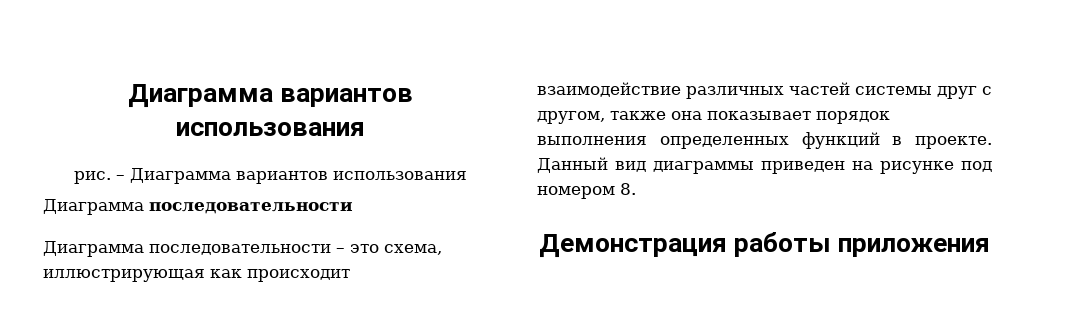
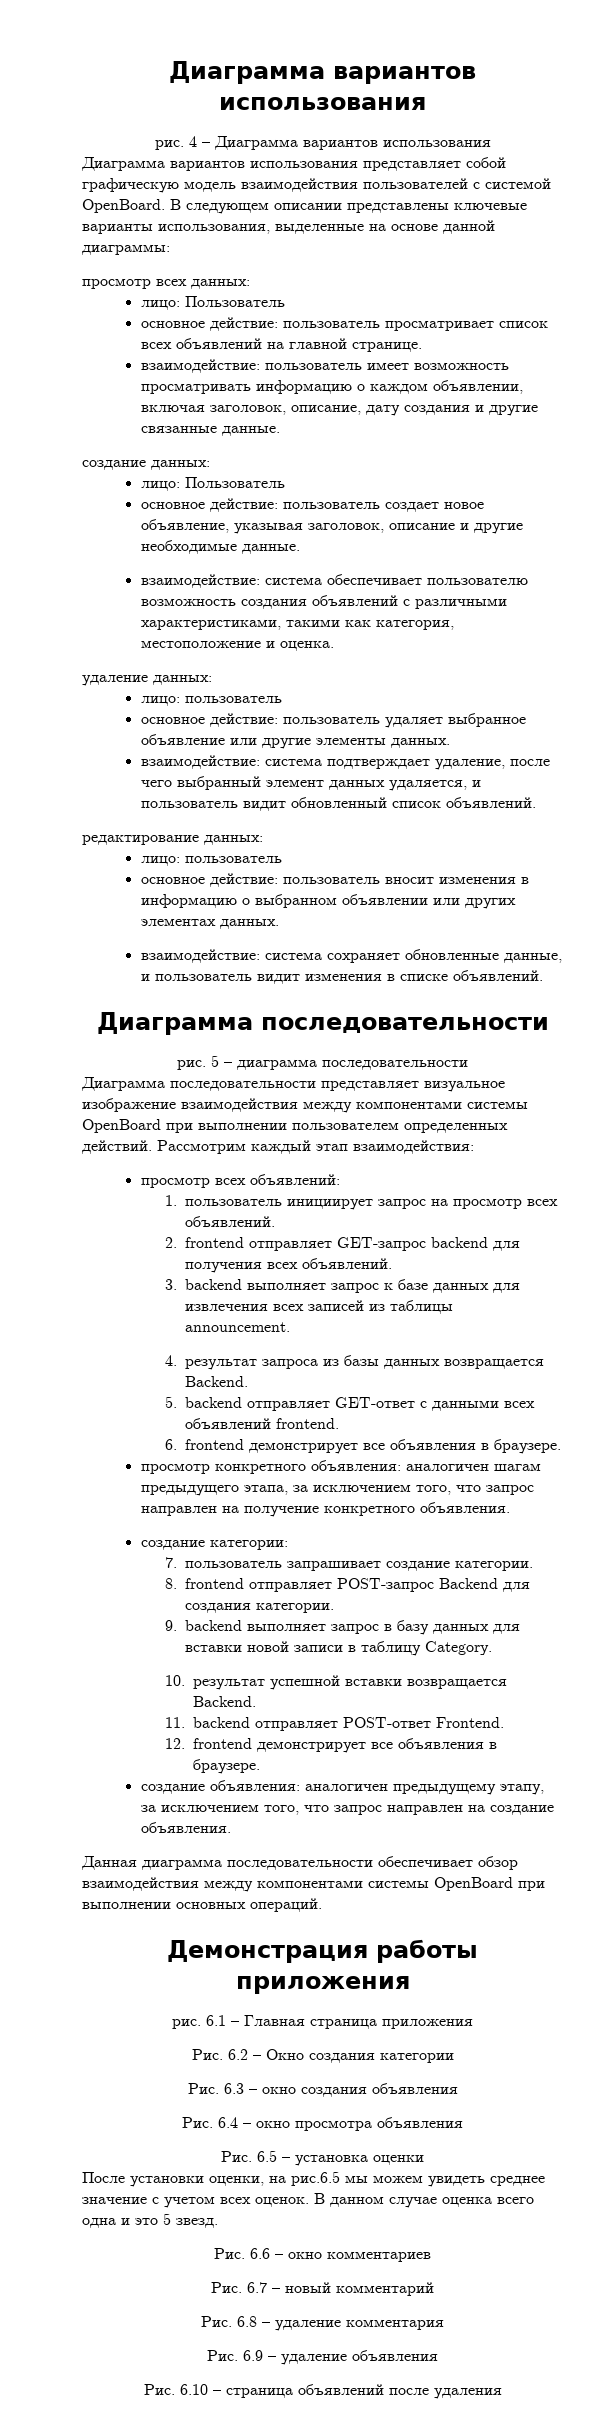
- – Диаграмма вариантов использования
+ 4 – Диаграмма вариантов использования
+ Диаграмма вариантов использования представляет собой графическую модель взаимодействия пользователей с системой OpenBoard. В следующем описании представлены ключевые варианты использования, выделенные на основе данной диаграммы:
+ просмотр всех данных:
+ лицо: Пользователь
+ основное действие: пользователь просматривает список всех объявлений на главной странице.
+ взаимодействие: пользователь имеет возможность просматривать информацию о каждом объявлении, включая заголовок, описание, дату создания и другие связанные данные.
+ создание данных:
+ лицо: Пользователь
+ основное действие: пользователь создает новое объявление, указывая заголовок, описание и другие необходимые данные.
+ взаимодействие: система обеспечивает пользователю возможность создания объявлений с различными характеристиками, такими как категория, местоположение и оценка.
+ удаление данных:
+ лицо: пользователь
+ основное действие: пользователь удаляет выбранное объявление или другие элементы данных.
+ взаимодействие: система подтверждает удаление, после чего выбранный элемент данных удаляется, и пользователь видит обновленный список объявлений.
+ редактирование данных:
+ лицо: пользователь
+ основное действие: пользователь вносит изменения в информацию о выбранном объявлении или других элементах данных.
+ взаимодействие: система сохраняет обновленные данные, и пользователь видит изменения в списке объявлений.
  Диаграмма последовательности
- Диаграмма последовательности – это схема, иллюстрирующая как происходит взаимодействие различных частей системы друг с другом, также она показывает порядок выполнения определенных функций в проекте. Данный вид диаграммы приведен на рисунке под номером 8.
+ рис. 5 – диаграмма последовательности
+ Диаграмма последовательности представляет визуальное изображение взаимодействия между компонентами системы OpenBoard при выполнении пользователем определенных действий. Рассмотрим каждый этап взаимодействия:
+ просмотр всех объявлений:
+ 1. пользователь инициирует запрос на просмотр всех объявлений.
+ 2. frontend отправляет GET-запрос backend для получения всех объявлений.
+ 3. backend выполняет запрос к базе данных для извлечения всех записей из таблицы announcement.
+ 4. результат запроса из базы данных возвращается Backend.
+ 5. backend отправляет GET-ответ с данными всех объявлений frontend.
+ 6. frontend демонстрирует все объявления в браузере.
+ просмотр конкретного объявления: аналогичен шагам предыдущего этапа, за исключением того, что запрос направлен на получение конкретного объявления.
+ создание категории:
+ 7. пользователь запрашивает создание категории.
+ 8. frontend отправляет POST-запрос Backend для создания категории.
+ 9. backend выполняет запрос в базу данных для вставки новой записи в таблицу Category.
+ 10. результат успешной вставки возвращается Backend.
+ 11. backend отправляет POST-ответ Frontend.
+ 12. frontend демонстрирует все объявления в браузере.
+ создание объявления: аналогичен предыдущему этапу, за исключением того, что запрос направлен на создание объявления.
+ Данная диаграмма последовательности обеспечивает обзор взаимодействия между компонентами системы OpenBoard при выполнении основных операций.
  Демонстрация работы приложения
+ рис. 6.1 – Главная страница приложения
+ Рис. 6.2 – Окно создания категории
+ Рис. 6.3 – окно создания объявления
+ Рис. 6.4 – окно просмотра объявления
+ Рис. 6.5 – установка оценки
+ После установки оценки, на рис.6.5 мы можем увидеть среднее значение с учетом всех оценок. В данном случае оценка всего одна и это 5 звезд.
+ Рис. 6.6 – окно комментариев
+ Рис. 6.7 – новый комментарий
+ Рис. 6.8 – удаление комментария
+ Рис. 6.9 – удаление объявления
+ Рис. 6.10 – страница объявлений после удаления

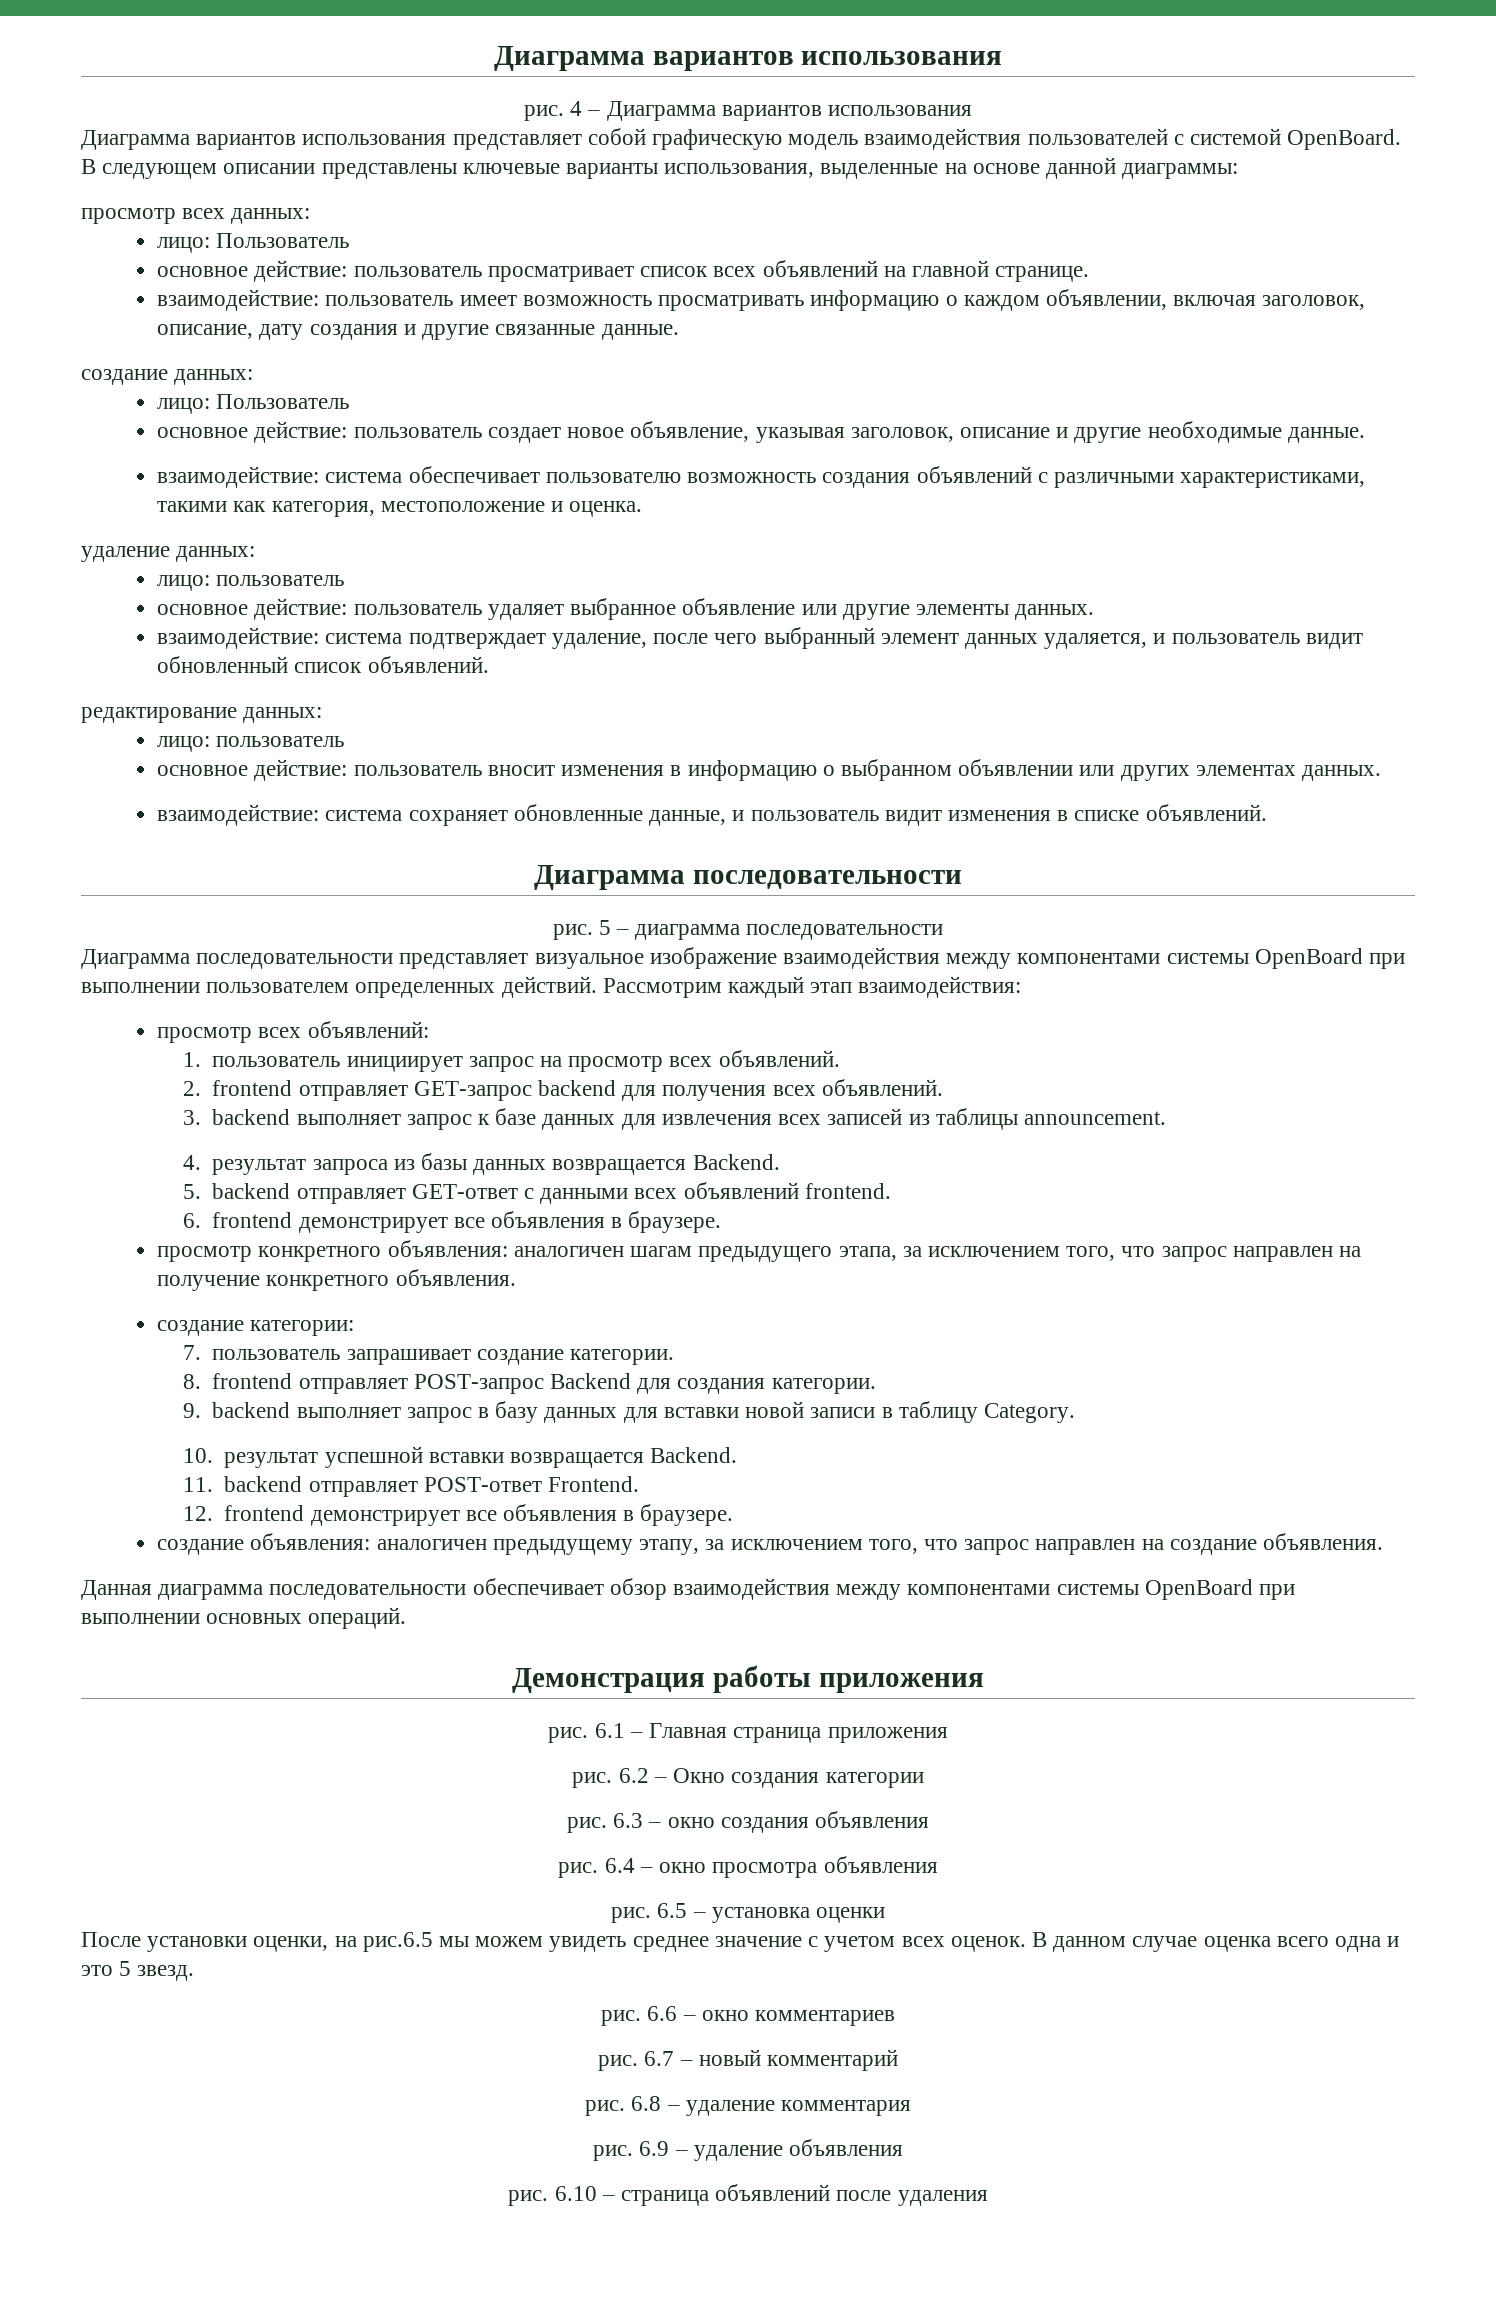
- Рис. 6.2 – Окно создания категории
+ рис. 6.2 – Окно создания категории
- Рис. 6.3 – окно создания объявления
+ рис. 6.3 – окно создания объявления
- Рис. 6.4 – окно просмотра объявления
+ рис. 6.4 – окно просмотра объявления
- Рис. 6.5 – установка оценки
+ рис. 6.5 – установка оценки
- Рис. 6.6 – окно комментариев
+ рис. 6.6 – окно комментариев
- Рис. 6.7 – новый комментарий
+ рис. 6.7 – новый комментарий
- Рис. 6.8 – удаление комментария
+ рис. 6.8 – удаление комментария
- Рис. 6.9 – удаление объявления
+ рис. 6.9 – удаление объявления
- Рис. 6.10 – страница объявлений после удаления
+ рис. 6.10 – страница объявлений после удаления

